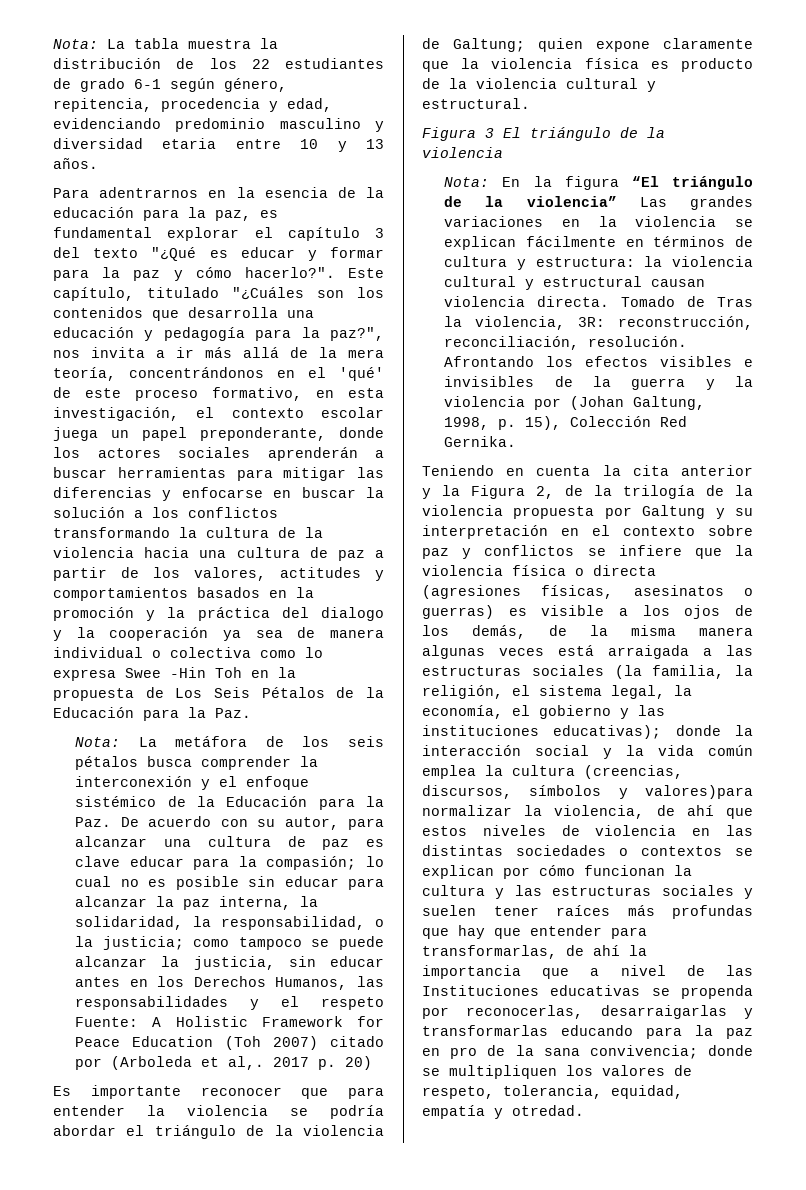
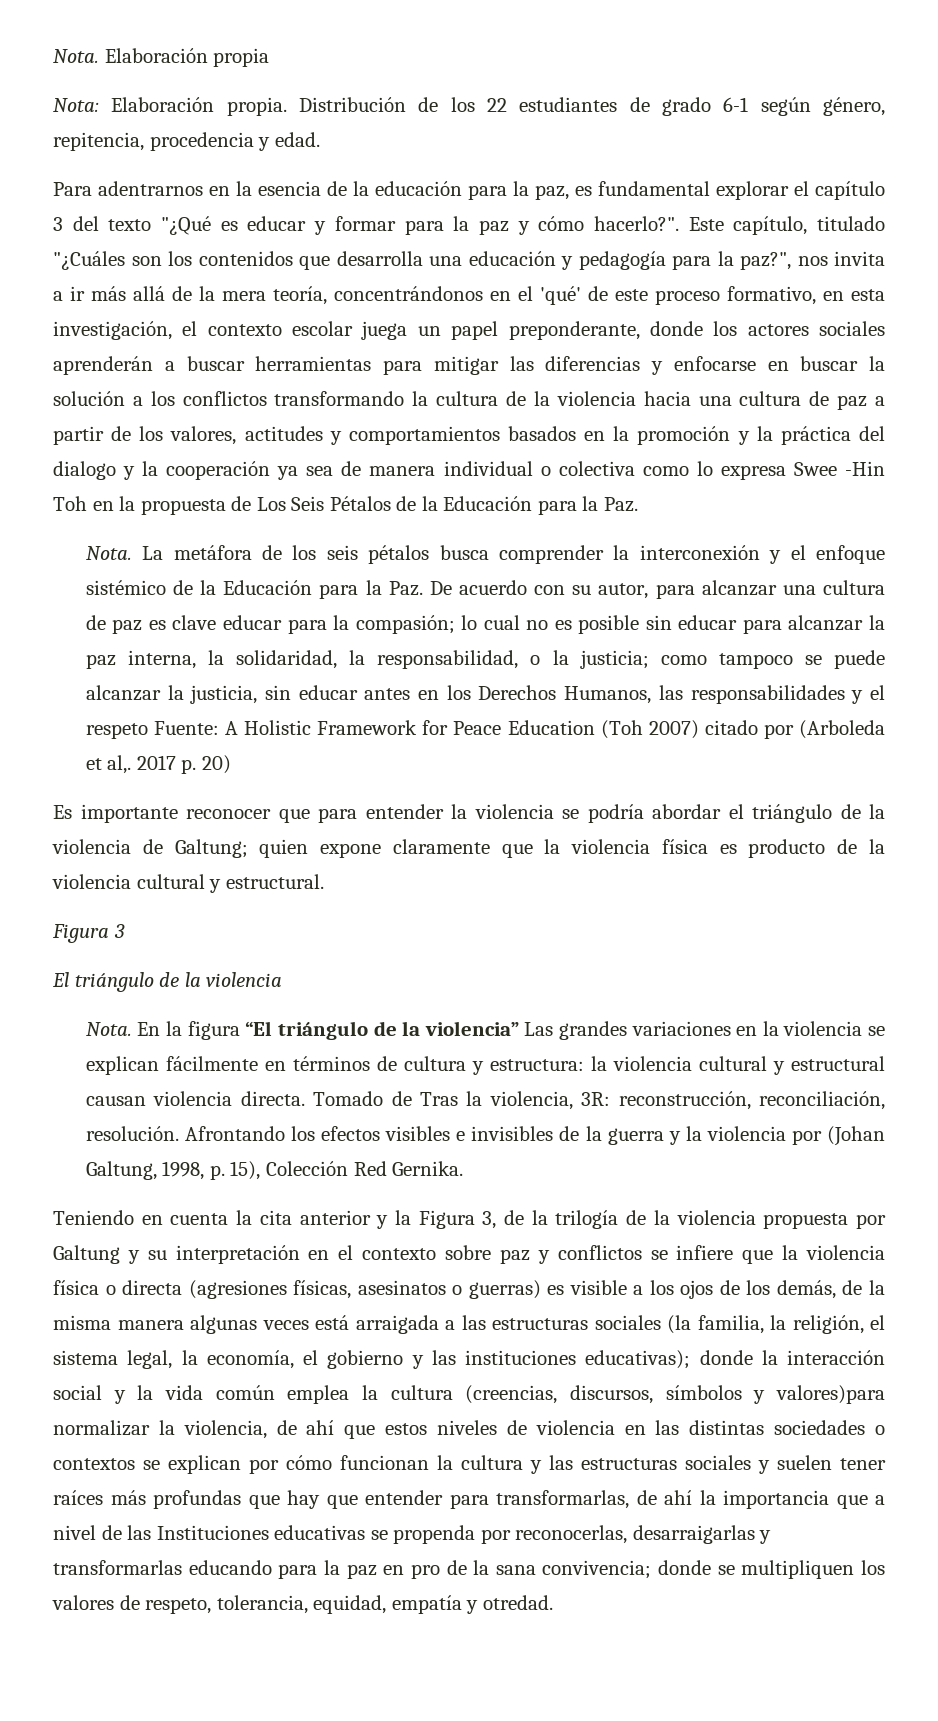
- Nota: La tabla muestra la distribución de los 22 estudiantes de grado 6-1 según género, repitencia, procedencia y edad, evidenciando predominio masculino y diversidad etaria entre 10 y 13 años.
+ Nota. Elaboración propia
+ Nota: Elaboración propia. Distribución de los 22 estudiantes de grado 6-1 según género, repitencia, procedencia y edad.
  Este capítulo, titulado "¿Cuáles son los contenidos que desarrolla una educación y pedagogía para la paz?", nos invita a ir más allá de la mera teoría, concentrándonos en el 'qué' de este proceso formativo, en esta investigación, el contexto escolar juega un papel preponderante, donde los actores sociales aprenderán a buscar herramientas para mitigar las diferencias y enfocarse en buscar la solución a los conflictos transformando la cultura de la violencia hacia una cultura de paz a partir de los valores, actitudes y comportamientos basados en la promoción y la práctica del dialogo y la cooperación ya sea de manera individual o colectiva como lo expresa Swee -Hin Toh en la propuesta de Los Seis Pétalos de la Educación para la Paz.
- Nota:
+ Nota.
- Figura 3 El triángulo de la violencia
+ Figura 3
+ El triángulo de la violencia
- Nota: En la figura “El triángulo de la violencia” Las grandes variaciones en la violencia se explican fácilmente en términos de cultura y estructura: la violencia cultural y estructural causan violencia directa.
+ Nota. En la figura “El triángulo de la violencia” Las grandes variaciones en la violencia se explican fácilmente en términos de cultura y estructura: la violencia cultural y estructural causan violencia directa.
- Teniendo en cuenta la cita anterior y la Figura 2, de la trilogía de la violencia propuesta por Galtung y su interpretación en el contexto sobre paz y conflictos se infiere que la violencia física o directa (agresiones físicas, asesinatos o guerras) es visible a los ojos de los demás, de la misma manera algunas veces está arraigada a las estructuras sociales (la familia, la religión, el sistema legal, la economía, el gobierno y las instituciones educativas);
+ Teniendo en cuenta la cita anterior y la Figura 3, de la trilogía de la violencia propuesta por Galtung y su interpretación en el contexto sobre paz y conflictos se infiere que la violencia física o directa (agresiones físicas, asesinatos o guerras) es visible a los ojos de los demás, de la misma manera algunas veces está arraigada a las estructuras sociales (la familia, la religión, el sistema legal, la economía, el gobierno y las instituciones educativas);

